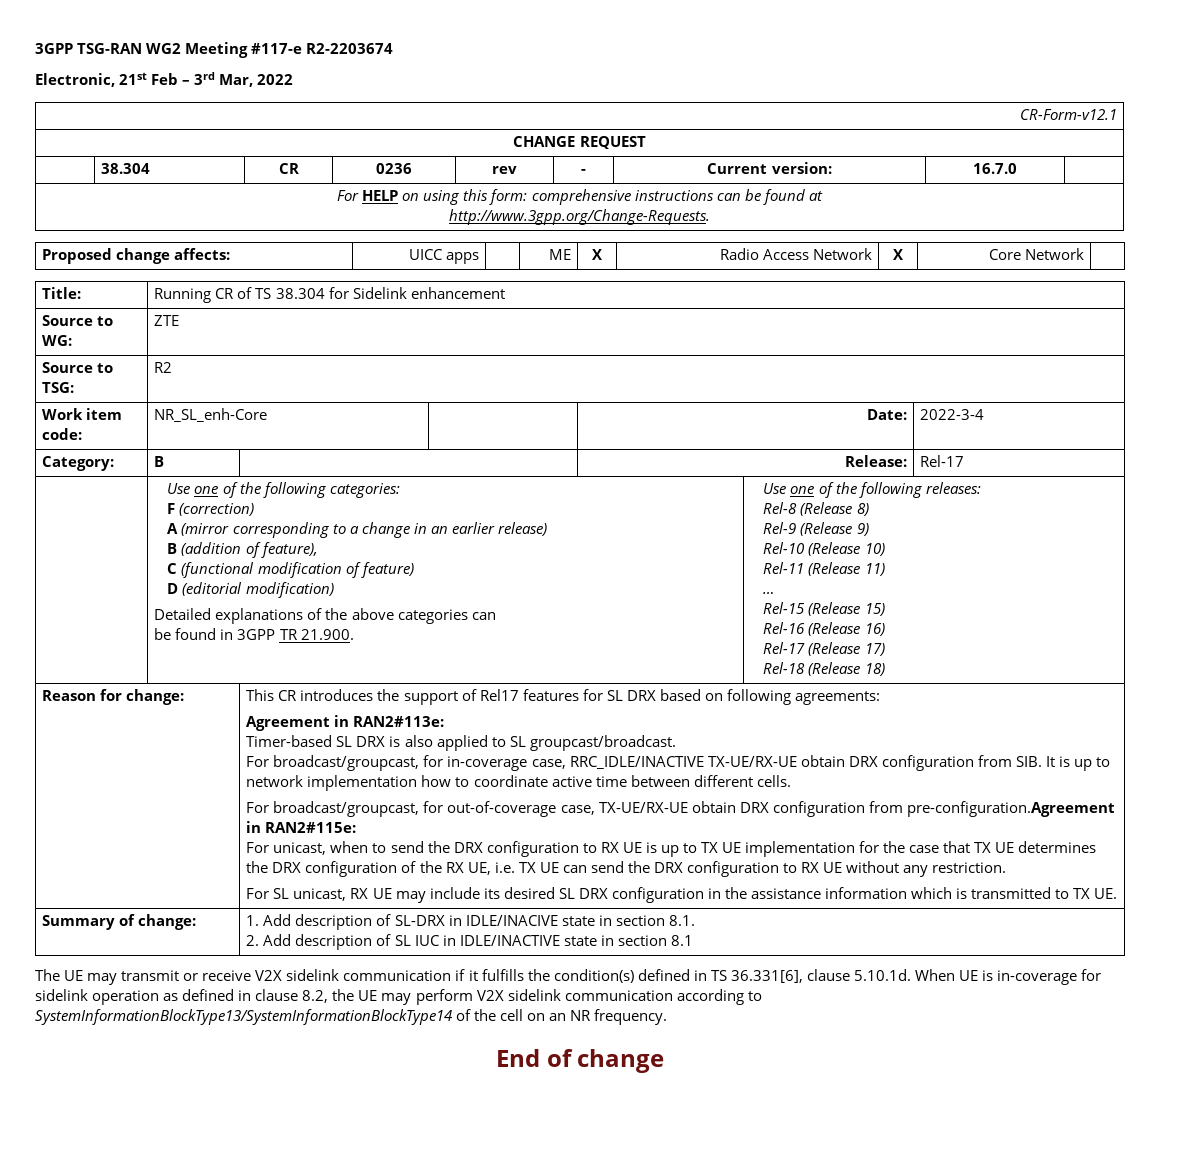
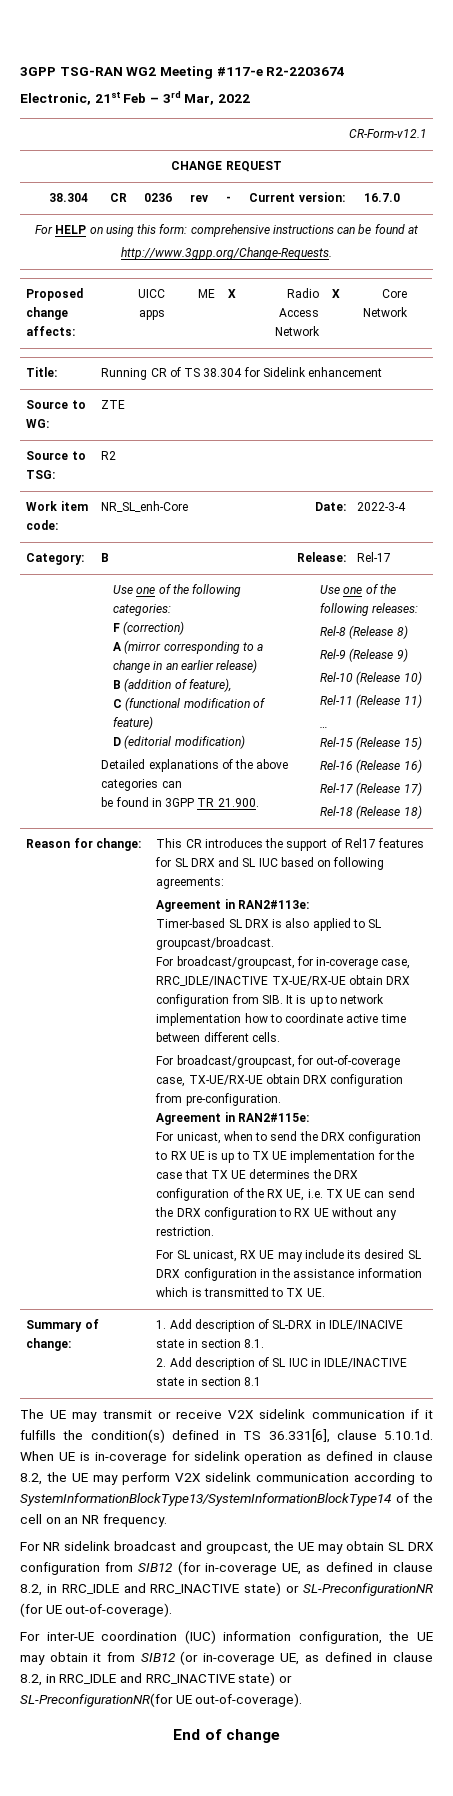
- This CR introduces the support of Rel17 features for SL DRX based on following agreements:
+ This CR introduces the support of Rel17 features for SL DRX and SL IUC based on following agreements:
- For broadcast/groupcast, for out-of-coverage case, TX-UE/RX-UE obtain DRX configuration from pre-configuration.Agreement in RAN2#115e:
+ For broadcast/groupcast, for out-of-coverage case, TX-UE/RX-UE obtain DRX configuration from pre-configuration.
+ Agreement in RAN2#115e:
+ For NR sidelink broadcast and groupcast, the UE may obtain SL DRX configuration from SIB12 (for in-coverage UE, as defined in clause 8.2, in RRC_IDLE and RRC_INACTIVE state) or SL-PreconfigurationNR (for UE out-of-coverage).
+ For inter-UE coordination (IUC) information configuration, the UE may obtain it from SIB12 (or in-coverage UE, as defined in clause 8.2, in RRC_IDLE and RRC_INACTIVE state) or SL-PreconfigurationNR(for UE out-of-coverage).

